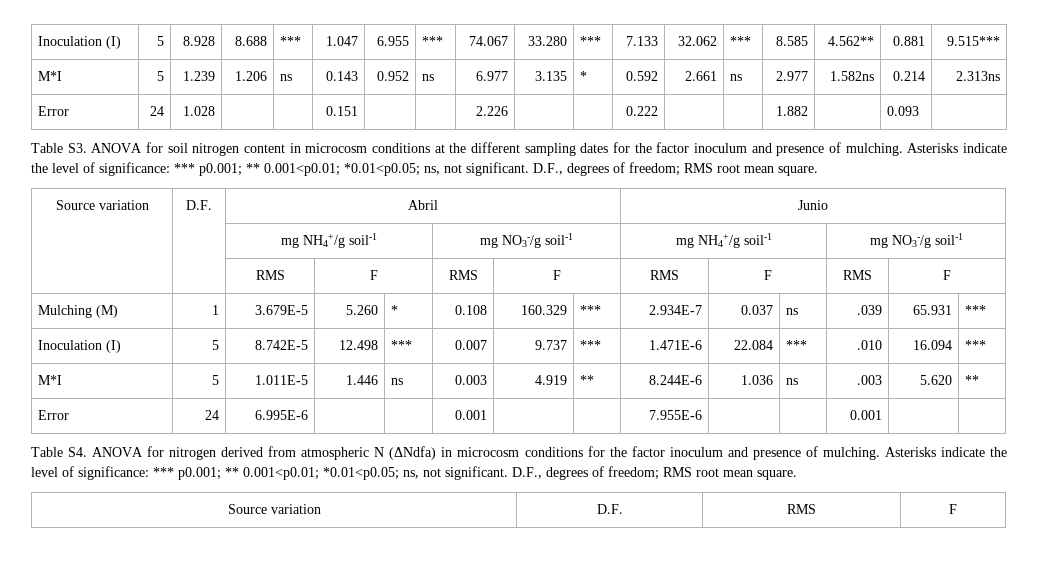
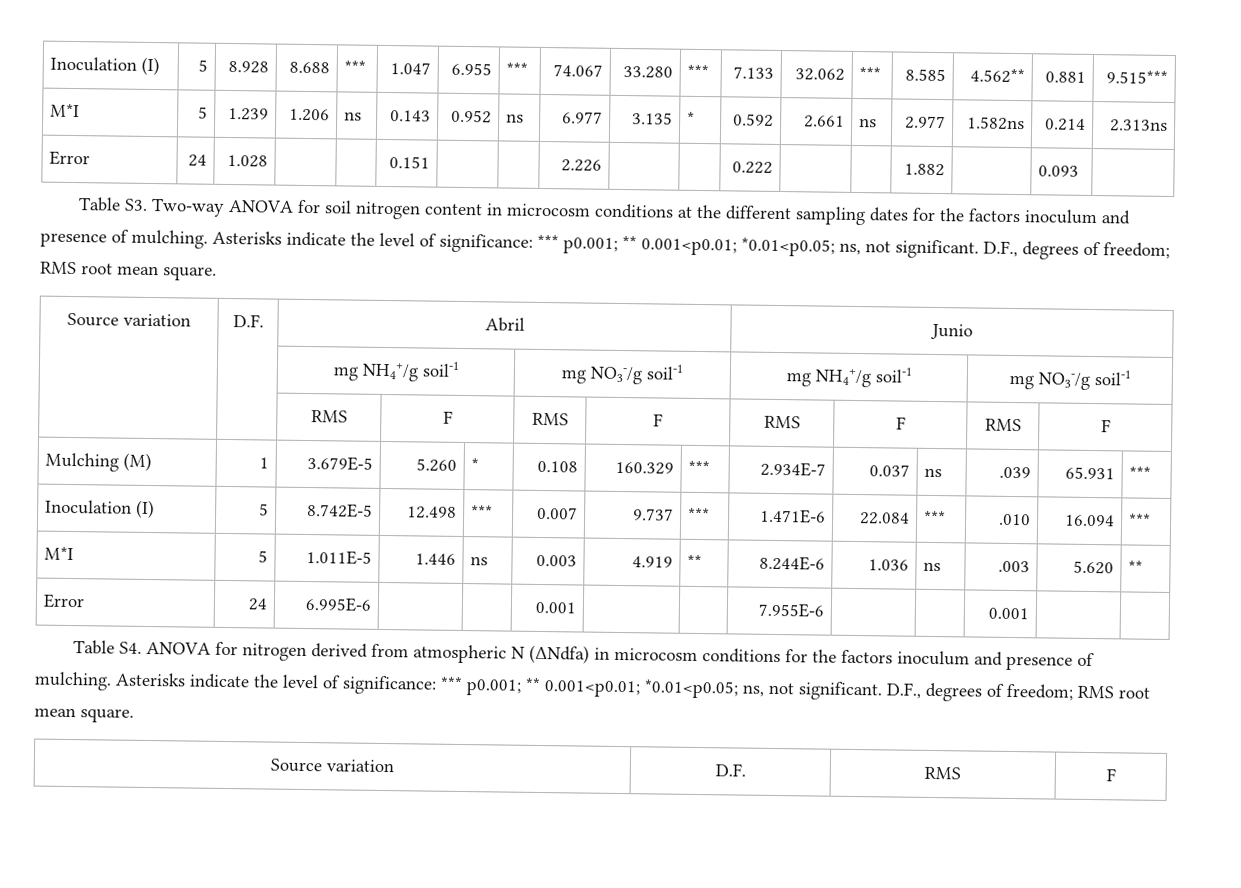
- Table S3. ANOVA for soil nitrogen content in microcosm conditions at the different sampling dates for the factor inoculum and presence of mulching.
+ Table S3. Two-way ANOVA for soil nitrogen content in microcosm conditions at the different sampling dates for the factors inoculum and presence of mulching.
- Table S4. ANOVA for nitrogen derived from atmospheric N (ΔNdfa) in microcosm conditions for the factor inoculum and presence of mulching.
+ Table S4. ANOVA for nitrogen derived from atmospheric N (ΔNdfa) in microcosm conditions for the factors inoculum and presence of mulching.

